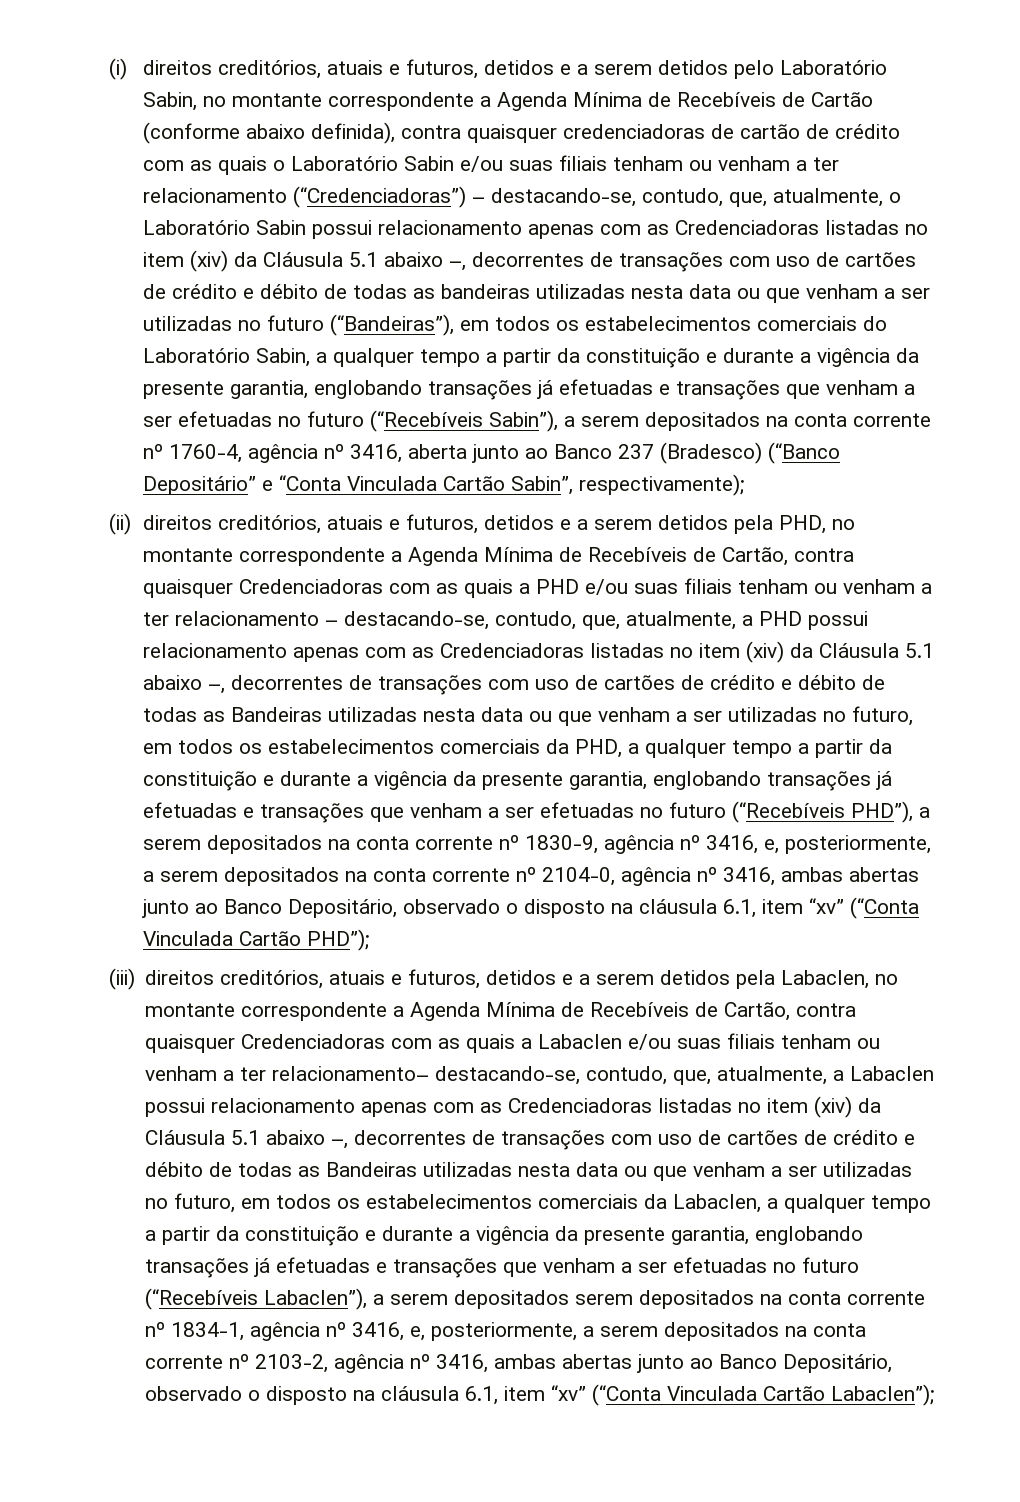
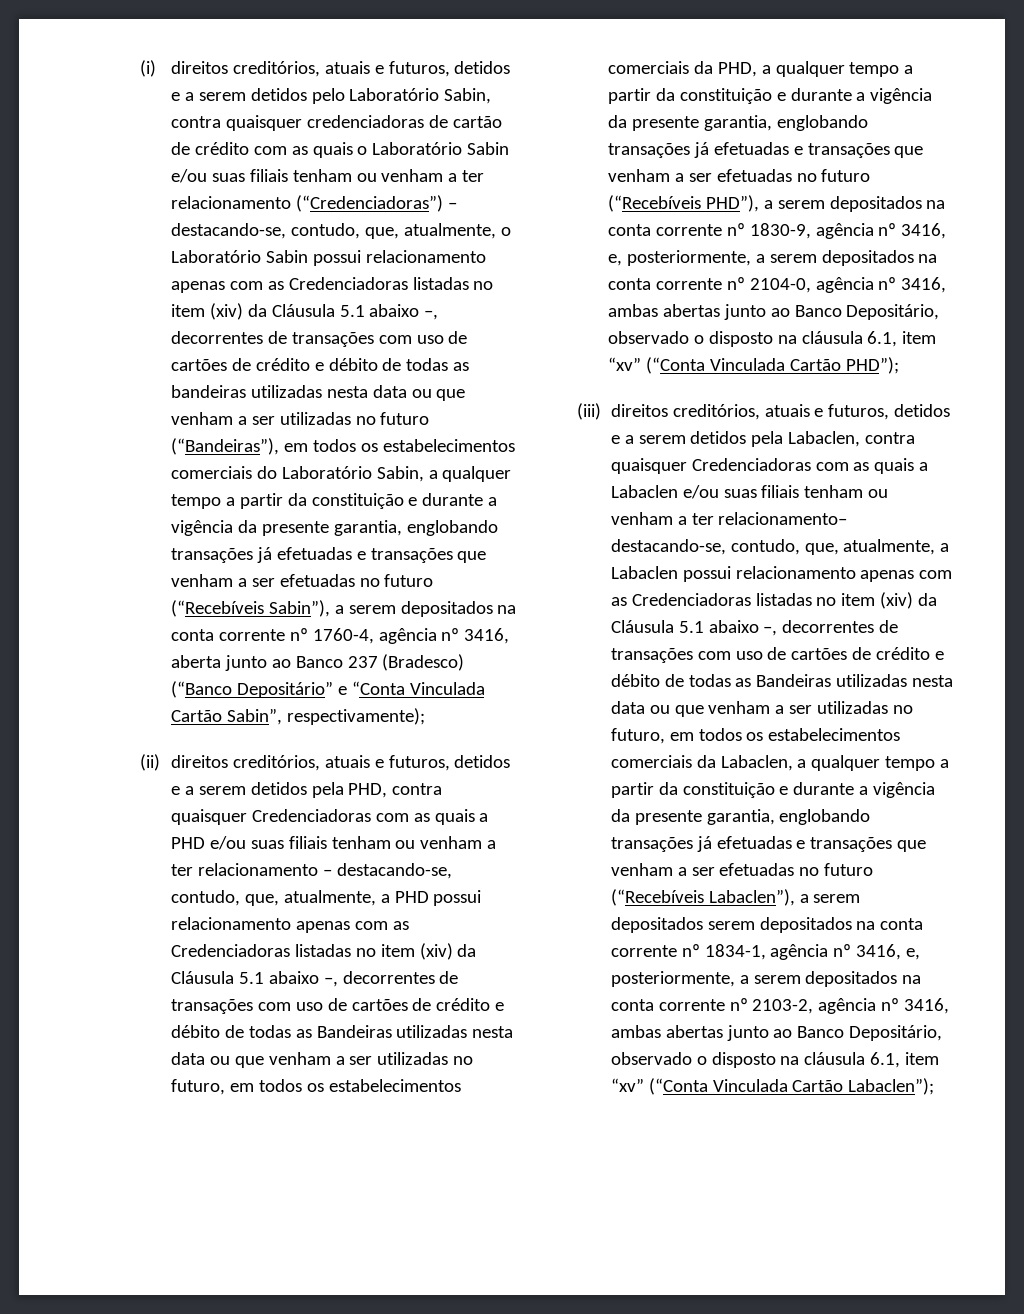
- (i) direitos creditórios, atuais e futuros, detidos e a serem detidos pelo Laboratório Sabin, no montante correspondente a Agenda Mínima de Recebíveis de Cartão (conforme abaixo definida), contra quaisquer credenciadoras de cartão de crédito com as quais o Laboratório Sabin e/ou suas filiais tenham ou venham a ter relacionamento (“Credenciadoras”) – destacando-se, contudo, que, atualmente, o Laboratório Sabin possui relacionamento apenas com as Credenciadoras listadas no item (xiv) da Cláusula 5.1 abaixo –, decorrentes de transações com uso de cartões de crédito e débito de todas as bandeiras utilizadas nesta data ou que venham a ser utilizadas no futuro (“Bandeiras”), em todos os estabelecimentos comerciais do Laboratório Sabin, a qualquer tempo a partir da constituição e durante a vigência da presente garantia, englobando transações já efetuadas e transações que venham a ser efetuadas no futuro (“Recebíveis Sabin”), a serem depositados na conta corrente nº 1760-4, agência nº 3416, aberta junto ao Banco 237 (Bradesco) (“Banco Depositário” e “Conta Vinculada Cartão Sabin”, respectivamente);
+ (i) direitos creditórios, atuais e futuros, detidos e a serem detidos pelo Laboratório Sabin, contra quaisquer credenciadoras de cartão de crédito com as quais o Laboratório Sabin e/ou suas filiais tenham ou venham a ter relacionamento (“Credenciadoras”) – destacando-se, contudo, que, atualmente, o Laboratório Sabin possui relacionamento apenas com as Credenciadoras listadas no item (xiv) da Cláusula 5.1 abaixo –, decorrentes de transações com uso de cartões de crédito e débito de todas as bandeiras utilizadas nesta data ou que venham a ser utilizadas no futuro (“Bandeiras”), em todos os estabelecimentos comerciais do Laboratório Sabin, a qualquer tempo a partir da constituição e durante a vigência da presente garantia, englobando transações já efetuadas e transações que venham a ser efetuadas no futuro (“Recebíveis Sabin”), a serem depositados na conta corrente nº 1760-4, agência nº 3416, aberta junto ao Banco 237 (Bradesco) (“Banco Depositário” e “Conta Vinculada Cartão Sabin”, respectivamente);
- (ii) direitos creditórios, atuais e futuros, detidos e a serem detidos pela PHD, no montante correspondente a Agenda Mínima de Recebíveis de Cartão, contra quaisquer Credenciadoras com as quais a PHD e/ou suas filiais tenham ou venham a ter relacionamento – destacando-se, contudo, que, atualmente, a PHD possui relacionamento apenas com as Credenciadoras listadas no item (xiv) da Cláusula 5.1 abaixo –, decorrentes de transações com uso de cartões de crédito e débito de todas as Bandeiras utilizadas nesta data ou que venham a ser utilizadas no futuro, em todos os estabelecimentos comerciais da PHD, a qualquer tempo a partir da constituição e durante a vigência da presente garantia, englobando transações já efetuadas e transações que venham a ser efetuadas no futuro (“Recebíveis PHD”), a serem depositados na conta corrente nº 1830-9, agência nº 3416, e, posteriormente, a serem depositados na conta corrente nº 2104-0, agência nº 3416, ambas abertas junto ao Banco Depositário, observado o disposto na cláusula 6.1, item “xv” (“Conta Vinculada Cartão PHD”);
+ (ii) direitos creditórios, atuais e futuros, detidos e a serem detidos pela PHD, contra quaisquer Credenciadoras com as quais a PHD e/ou suas filiais tenham ou venham a ter relacionamento – destacando-se, contudo, que, atualmente, a PHD possui relacionamento apenas com as Credenciadoras listadas no item (xiv) da Cláusula 5.1 abaixo –, decorrentes de transações com uso de cartões de crédito e débito de todas as Bandeiras utilizadas nesta data ou que venham a ser utilizadas no futuro, em todos os estabelecimentos comerciais da PHD, a qualquer tempo a partir da constituição e durante a vigência da presente garantia, englobando transações já efetuadas e transações que venham a ser efetuadas no futuro (“Recebíveis PHD”), a serem depositados na conta corrente nº 1830-9, agência nº 3416, e, posteriormente, a serem depositados na conta corrente nº 2104-0, agência nº 3416, ambas abertas junto ao Banco Depositário, observado o disposto na cláusula 6.1, item “xv” (“Conta Vinculada Cartão PHD”);
- (iii) direitos creditórios, atuais e futuros, detidos e a serem detidos pela Labaclen, no montante correspondente a Agenda Mínima de Recebíveis de Cartão, contra quaisquer Credenciadoras com as quais a Labaclen e/ou suas filiais tenham ou venham a ter relacionamento– destacando-se, contudo, que, atualmente, a Labaclen possui relacionamento apenas com as Credenciadoras listadas no item (xiv) da Cláusula 5.1 abaixo –, decorrentes de transações com uso de cartões de crédito e débito de todas as Bandeiras utilizadas nesta data ou que venham a ser utilizadas no futuro, em todos os estabelecimentos comerciais da Labaclen, a qualquer tempo a partir da constituição e durante a vigência da presente garantia, englobando transações já efetuadas e transações que venham a ser efetuadas no futuro (“Recebíveis Labaclen”), a serem depositados serem depositados na conta corrente nº 1834-1, agência nº 3416, e, posteriormente, a serem depositados na conta corrente nº 2103-2, agência nº 3416, ambas abertas junto ao Banco Depositário, observado o disposto na cláusula 6.1, item “xv” (“Conta Vinculada Cartão Labaclen”);
+ (iii) direitos creditórios, atuais e futuros, detidos e a serem detidos pela Labaclen, contra quaisquer Credenciadoras com as quais a Labaclen e/ou suas filiais tenham ou venham a ter relacionamento– destacando-se, contudo, que, atualmente, a Labaclen possui relacionamento apenas com as Credenciadoras listadas no item (xiv) da Cláusula 5.1 abaixo –, decorrentes de transações com uso de cartões de crédito e débito de todas as Bandeiras utilizadas nesta data ou que venham a ser utilizadas no futuro, em todos os estabelecimentos comerciais da Labaclen, a qualquer tempo a partir da constituição e durante a vigência da presente garantia, englobando transações já efetuadas e transações que venham a ser efetuadas no futuro (“Recebíveis Labaclen”), a serem depositados serem depositados na conta corrente nº 1834-1, agência nº 3416, e, posteriormente, a serem depositados na conta corrente nº 2103-2, agência nº 3416, ambas abertas junto ao Banco Depositário, observado o disposto na cláusula 6.1, item “xv” (“Conta Vinculada Cartão Labaclen”);

